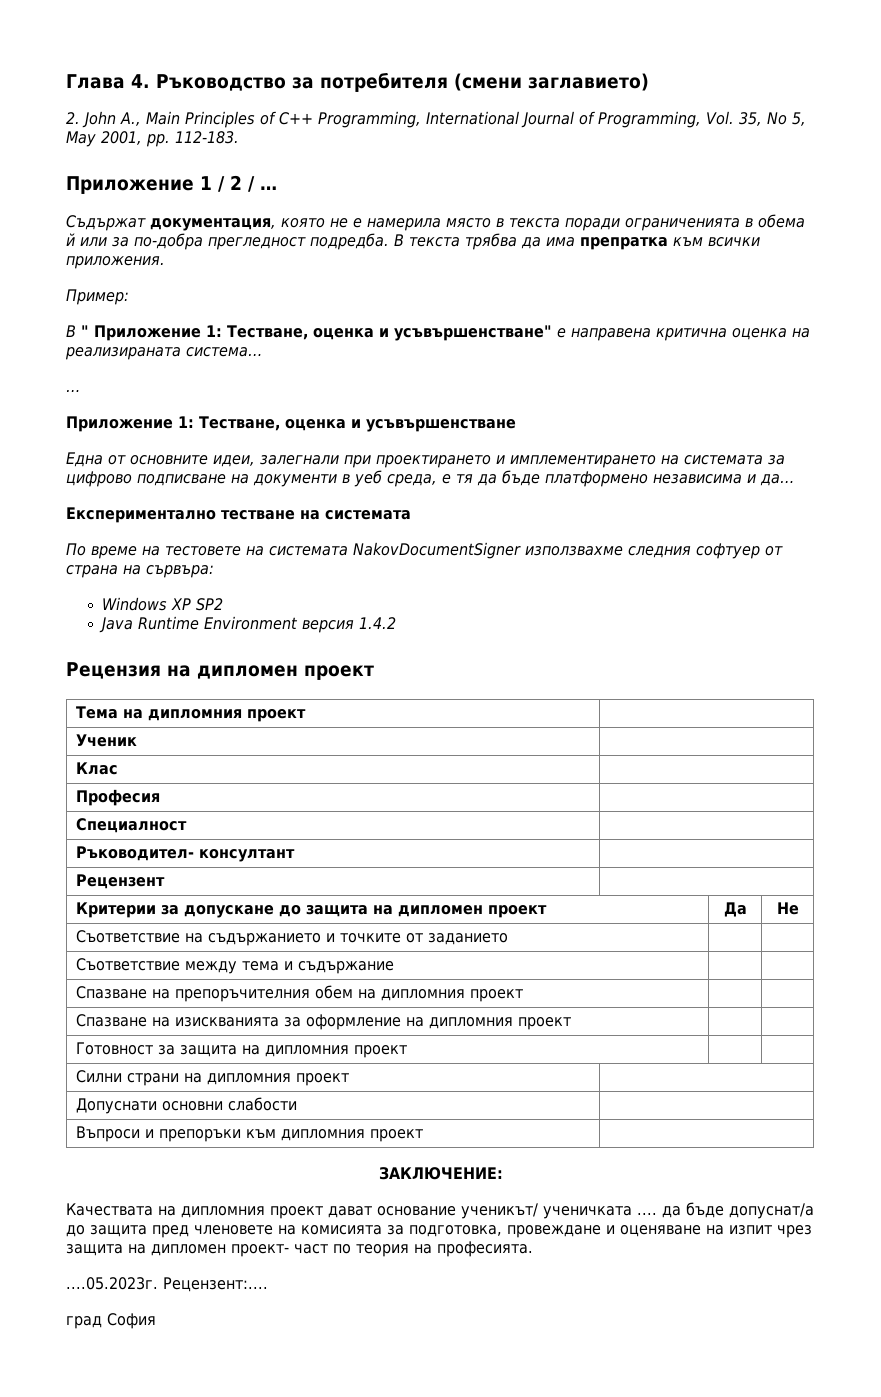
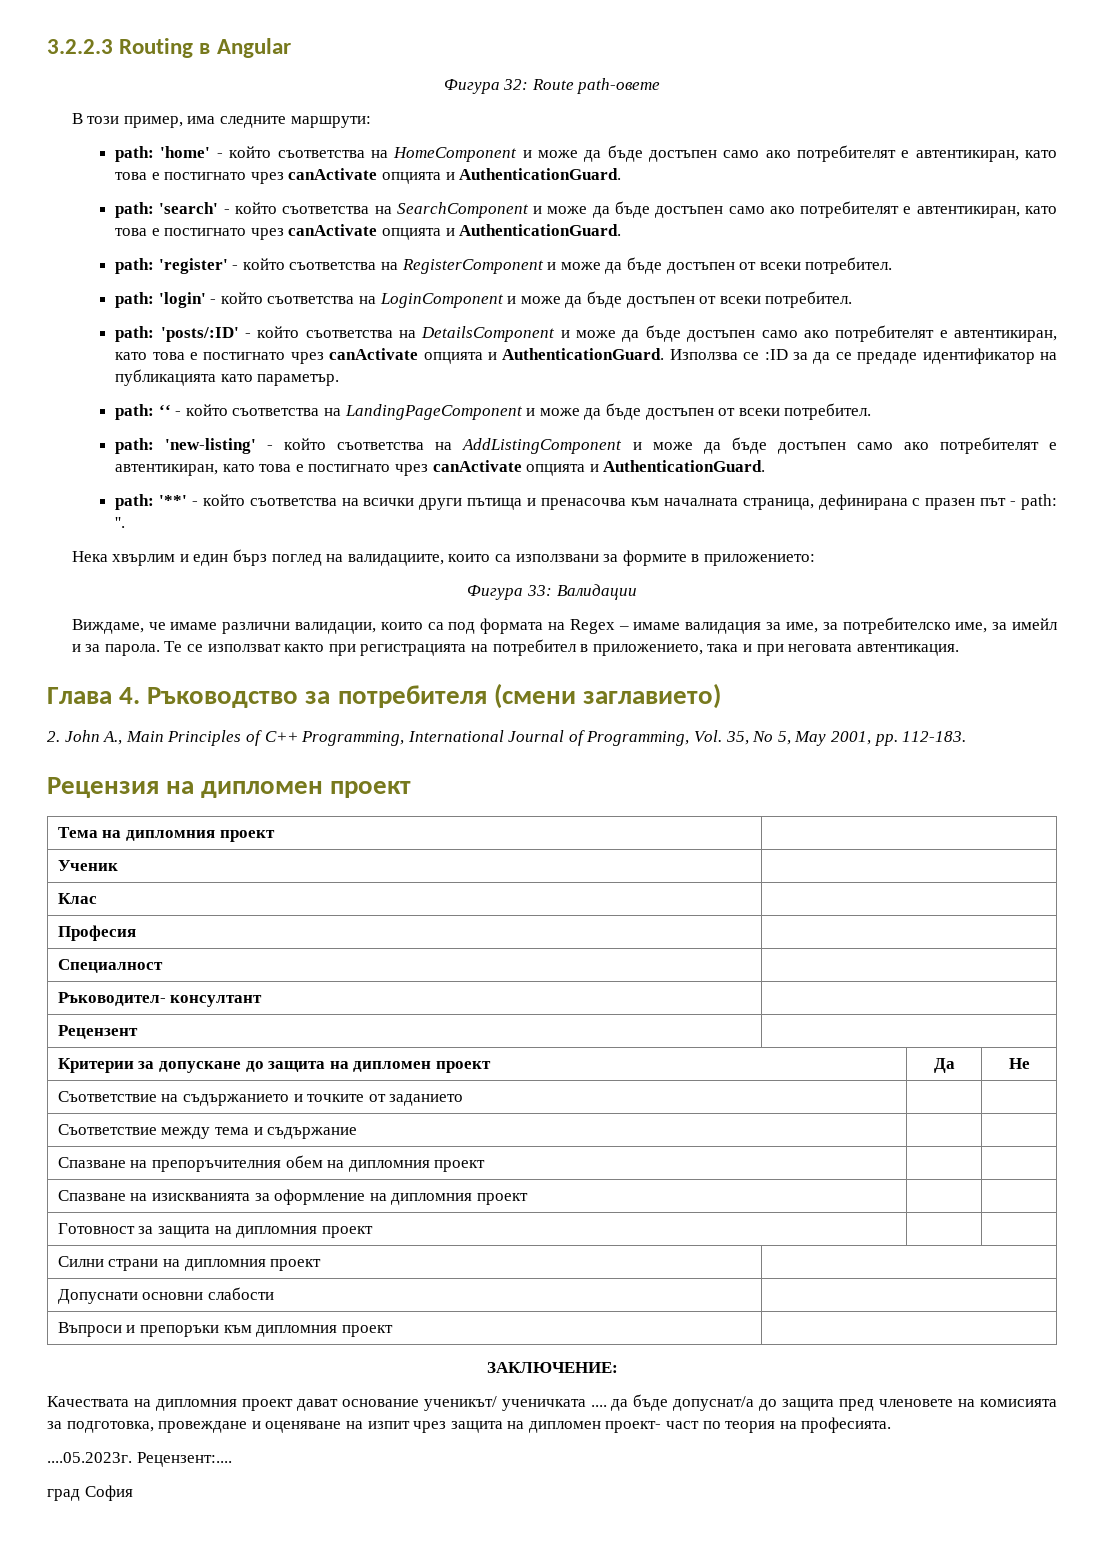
+ 3.2.2.3 Routing в Angular
+ Фигура 32: Route path-овете
+ В този пример, има следните маршрути:
+ path: 'home' - който съответства на HomeComponent и може да бъде достъпен само ако потребителят е автентикиран, като това е постигнато чрез canActivate опцията и AuthenticationGuard.
+ path: 'search' - който съответства на SearchComponent и може да бъде достъпен само ако потребителят е автентикиран, като това е постигнато чрез canActivate опцията и AuthenticationGuard.
+ path: 'register' - който съответства на RegisterComponent и може да бъде достъпен от всеки потребител.
+ path: 'login' - който съответства на LoginComponent и може да бъде достъпен от всеки потребител.
+ path: 'posts/:ID' - който съответства на DetailsComponent и може да бъде достъпен само ако потребителят е автентикиран, като това е постигнато чрез canActivate опцията и AuthenticationGuard. Използва се :ID за да се предаде идентификатор на публикацията като параметър.
+ path: ‘‘ - който съответства на LandingPageComponent и може да бъде достъпен от всеки потребител.
+ path: 'new-listing' - който съответства на AddListingComponent и може да бъде достъпен само ако потребителят е автентикиран, като това е постигнато чрез canActivate опцията и AuthenticationGuard.
+ path: '**' - който съответства на всички други пътища и пренасочва към началната страница, дефинирана с празен път - path: ''.
+ Нека хвърлим и един бърз поглед на валидациите, които са използвани за формите в приложението:
+ Фигура 33: Валидации
+ Виждаме, че имаме различни валидации, които са под формата на Regex – имаме валидация за име, за потребителско име, за имейл и за парола. Те се използват както при регистрацията на потребител в приложението, така и при неговата автентикация.
- Приложение 1 / 2 / …
- Съдържат документация, която не е намерила място в текста поради ограниченията в обема й или за по-добра прегледност подредба. В текста трябва да има препратка към всички приложения.
- Пример:
- В " Приложение 1: Тестване, оценка и усъвършенстване" е направена критична оценка на реализираната система…
- …
- Приложение 1: Тестване, оценка и усъвършенстване
- Една от основните идеи, залегнали при проектирането и имплементирането на системата за цифрово подписване на документи в уеб среда, е тя да бъде платформено независима и да…
- Експериментално тестване на системата
- По време на тестовете на системата NakovDocumentSigner използвахме следния софтуер oт страна на сървъра:
- Windows XP SP2
- Java Runtime Environment версия 1.4.2

